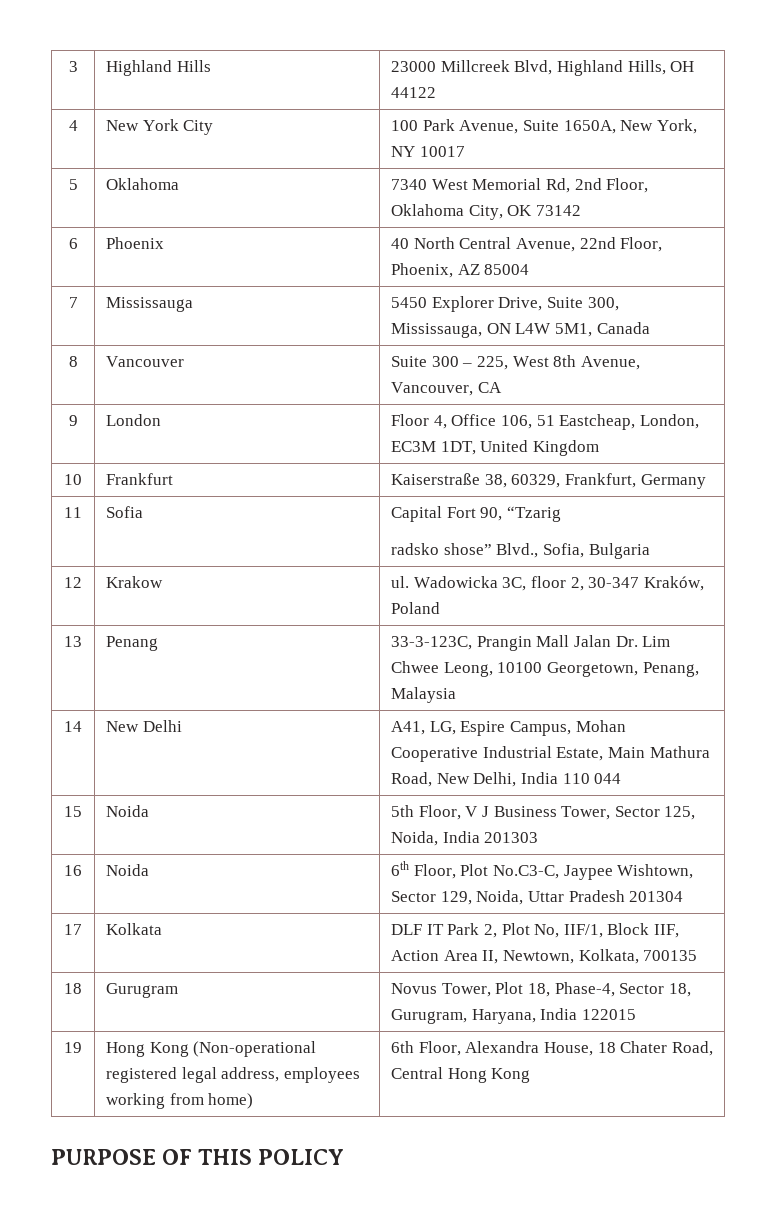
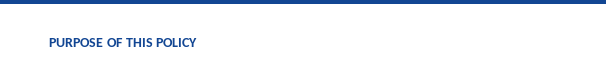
- 3 | Highland Hills | 23000 Millcreek Blvd, Highland Hills, OH 44122
- 4 | New York City | 100 Park Avenue, Suite 1650A, New York, NY 10017
- 5 | Oklahoma | 7340 West Memorial Rd, 2nd Floor, Oklahoma City, OK 73142
- 6 | Phoenix | 40 North Central Avenue, 22nd Floor, Phoenix, AZ 85004
- 7 | Mississauga | 5450 Explorer Drive, Suite 300, Mississauga, ON L4W 5M1, Canada
- 8 | Vancouver | Suite 300 – 225, West 8th Avenue, Vancouver, CA
- 9 | London | Floor 4, Office 106, 51 Eastcheap, London, EC3M 1DT, United Kingdom
- 10 | Frankfurt | Kaiserstraße 38, 60329, Frankfurt, Germany
- 11 | Sofia | Capital Fort 90, “Tzarig
- radsko shose” Blvd., Sofia, Bulgaria
- 12 | Krakow | ul. Wadowicka 3C, floor 2, 30-347 Kraków, Poland
- 13 | Penang | 33-3-123C, Prangin Mall Jalan Dr. Lim Chwee Leong, 10100 Georgetown, Penang, Malaysia
- 14 | New Delhi | A41, LG, Espire Campus, Mohan Cooperative Industrial Estate, Main Mathura Road, New Delhi, India 110 044
- 15 | Noida | 5th Floor, V J Business Tower, Sector 125, Noida, India 201303
- 16 | Noida | 6th Floor, Plot No.C3-C, Jaypee Wishtown, Sector 129, Noida, Uttar Pradesh 201304
- 17 | Kolkata | DLF IT Park 2, Plot No, IIF/1, Block IIF, Action Area II, Newtown, Kolkata, 700135
- 18 | Gurugram | Novus Tower, Plot 18, Phase-4, Sector 18, Gurugram, Haryana, India 122015
- 19 | Hong Kong (Non-operational registered legal address, employees working from home) | 6th Floor, Alexandra House, 18 Chater Road, Central Hong Kong

